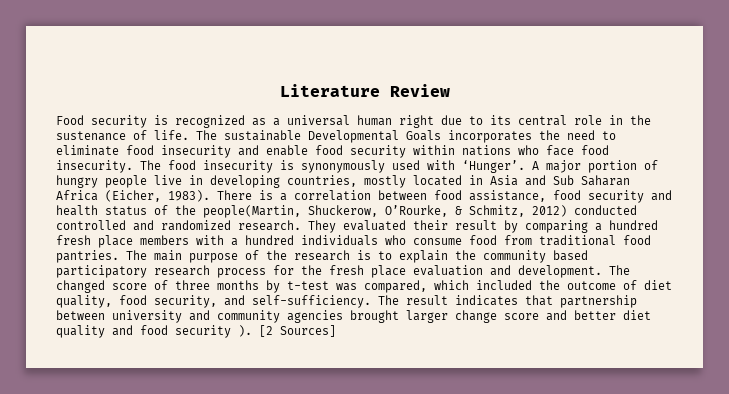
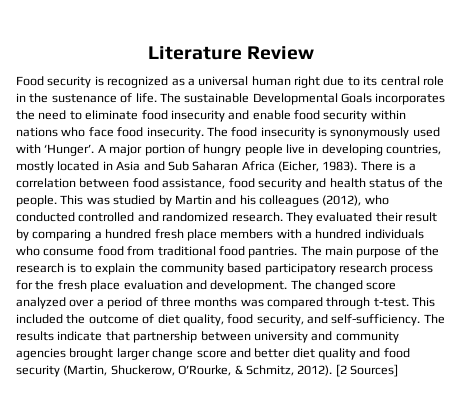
- There is a correlation between food assistance, food security and health status of the people(Martin, Shuckerow, O’Rourke, & Schmitz, 2012) conducted controlled and randomized research.
+ There is a correlation between food assistance, food security and health status of the people. This was studied by Martin and his colleagues (2012), who conducted controlled and randomized research.
- The changed score of three months by t-test was compared, which included the outcome of diet quality, food security, and self-sufficiency.
+ The changed score analyzed over a period of three months was compared through t-test. This included the outcome of diet quality, food security, and self-sufficiency.
- The result indicates that partnership between university and community agencies brought larger change score and better diet quality and food security ).
+ The results indicate that partnership between university and community agencies brought larger change score and better diet quality and food security (Martin, Shuckerow, O’Rourke, & Schmitz, 2012).

